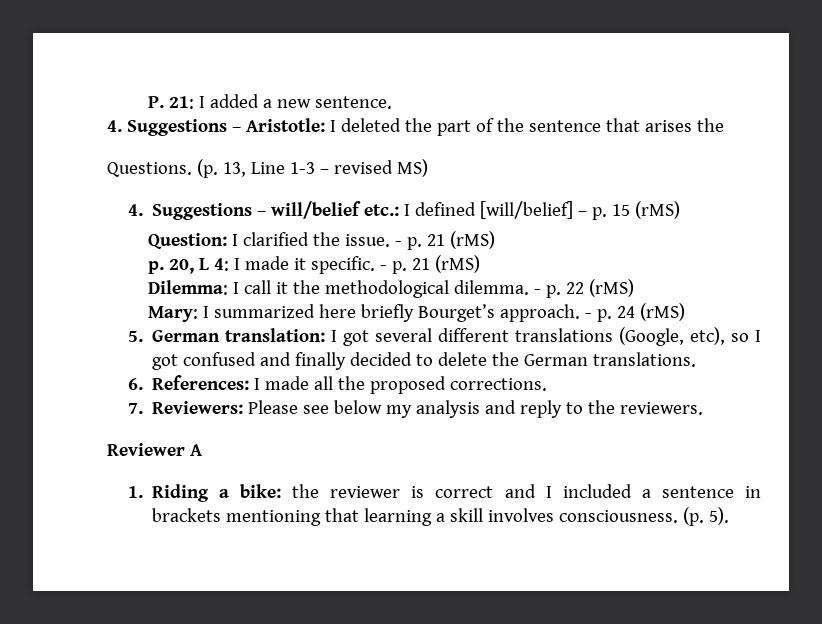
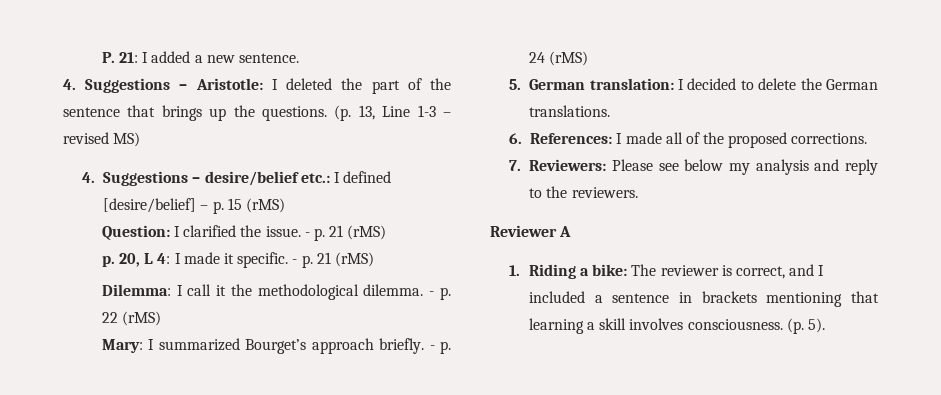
- 4. Suggestions – Aristotle: I deleted the part of the sentence that arises the
- Questions.
+ 4. Suggestions – Aristotle: I deleted the part of the sentence that brings up the questions.
- 4. Suggestions – will/belief etc.: I defined [will/belief] – p. 15 (rMS)
+ 4. Suggestions – desire/belief etc.: I defined [desire/belief] – p. 15 (rMS)
- Mary: I summarized here briefly Bourget’s approach.
+ Mary: I summarized Bourget’s approach briefly.
- 5. German translation: I got several different translations (Google, etc), so I got confused and finally decided to delete the German translations.
+ 5. German translation: I decided to delete the German translations.
- 6. References: I made all the proposed corrections.
+ 6. References: I made all of the proposed corrections.
- 1. Riding a bike: the reviewer is correct and I included a sentence in brackets mentioning that learning a skill involves consciousness.
+ 1. Riding a bike: The reviewer is correct, and I included a sentence in brackets mentioning that learning a skill involves consciousness.

